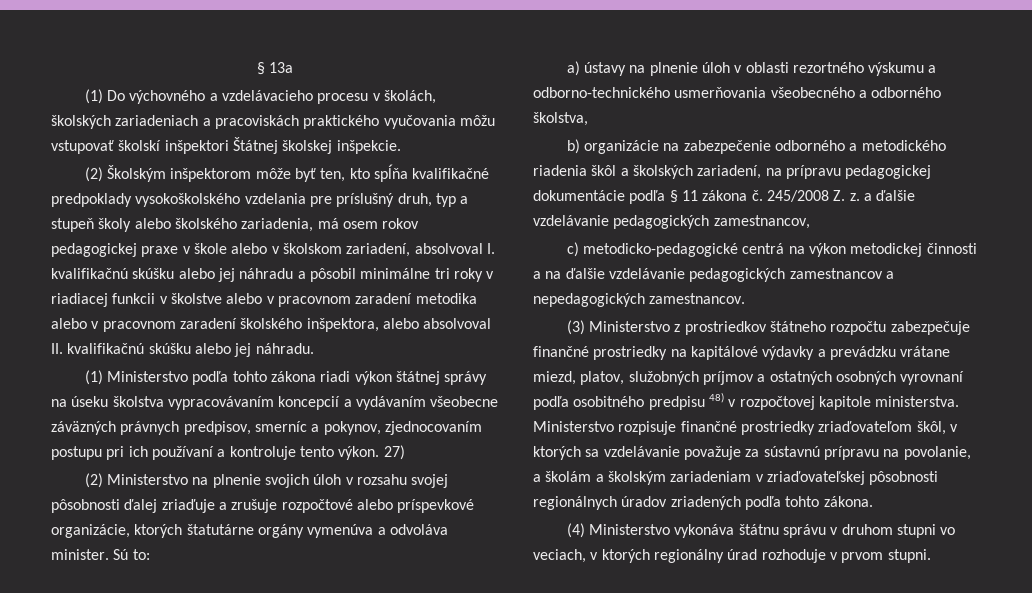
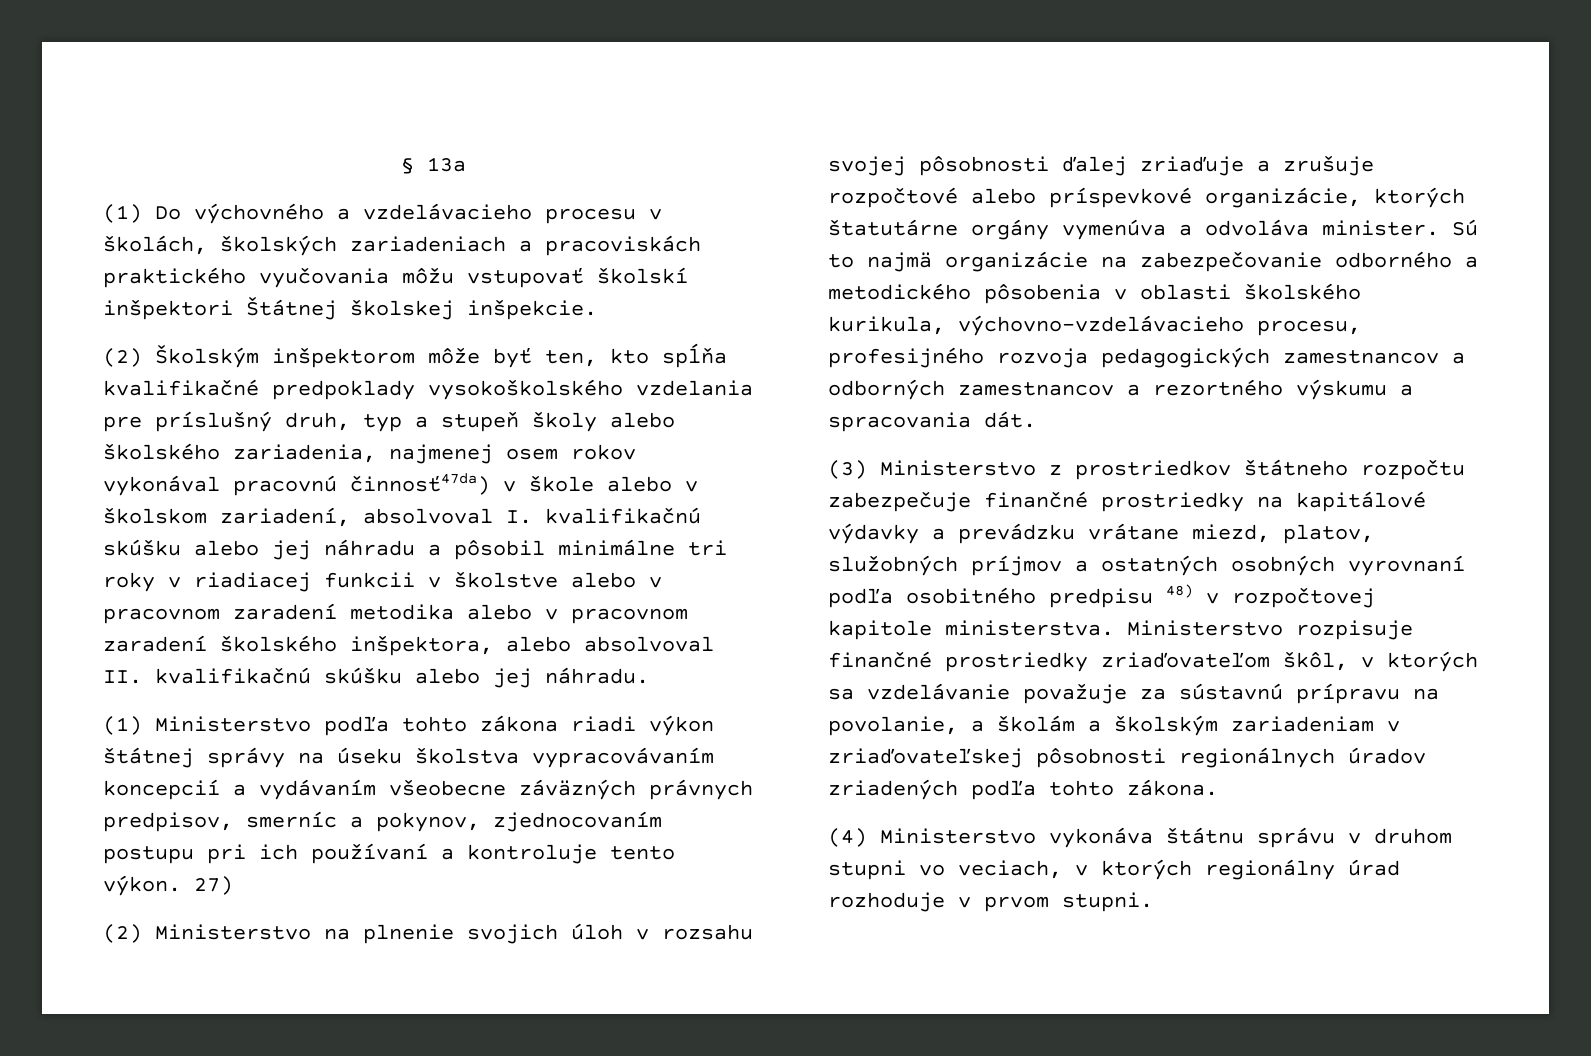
- (2) Školským inšpektorom môže byť ten, kto spĺňa kvalifikačné predpoklady vysokoškolského vzdelania pre príslušný druh, typ a stupeň školy alebo školského zariadenia, má osem rokov pedagogickej praxe v škole alebo v školskom zariadení, absolvoval I. kvalifikačnú skúšku alebo jej náhradu a pôsobil minimálne tri roky v riadiacej funkcii v školstve alebo v pracovnom zaradení metodika alebo v pracovnom zaradení školského inšpektora, alebo absolvoval II. kvalifikačnú skúšku alebo jej náhradu.
+ (2) Školským inšpektorom môže byť ten, kto spĺňa kvalifikačné predpoklady vysokoškolského vzdelania pre príslušný druh, typ a stupeň školy alebo školského zariadenia, najmenej osem rokov vykonával pracovnú činnosť47da) v škole alebo v školskom zariadení, absolvoval I. kvalifikačnú skúšku alebo jej náhradu a pôsobil minimálne tri roky v riadiacej funkcii v školstve alebo v pracovnom zaradení metodika alebo v pracovnom zaradení školského inšpektora, alebo absolvoval II. kvalifikačnú skúšku alebo jej náhradu.
- Sú to:
- a) ústavy na plnenie úloh v oblasti rezortného výskumu a odborno-technického usmerňovania všeobecného a odborného školstva,
- b) organizácie na zabezpečenie odborného a metodického riadenia škôl a školských zariadení, na prípravu pedagogickej dokumentácie podľa § 11 zákona č. 245/2008 Z. z. a ďalšie vzdelávanie pedagogických zamestnancov,
- c) metodicko-pedagogické centrá na výkon metodickej činnosti a na ďalšie vzdelávanie pedagogických zamestnancov a nepedagogických zamestnancov.
+ Sú to najmä organizácie na zabezpečovanie odborného a metodického pôsobenia v oblasti školského kurikula, výchovno-vzdelávacieho procesu, profesijného rozvoja pedagogických zamestnancov a odborných zamestnancov a rezortného výskumu a spracovania dát.

